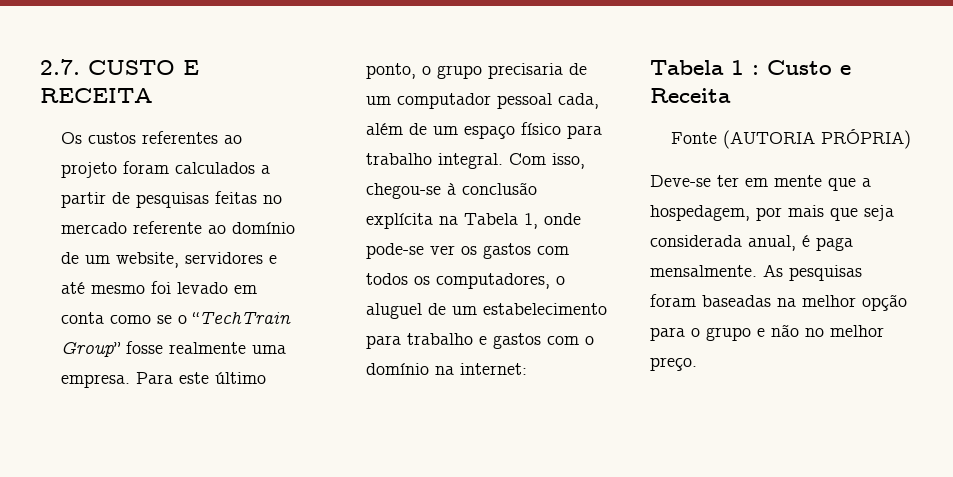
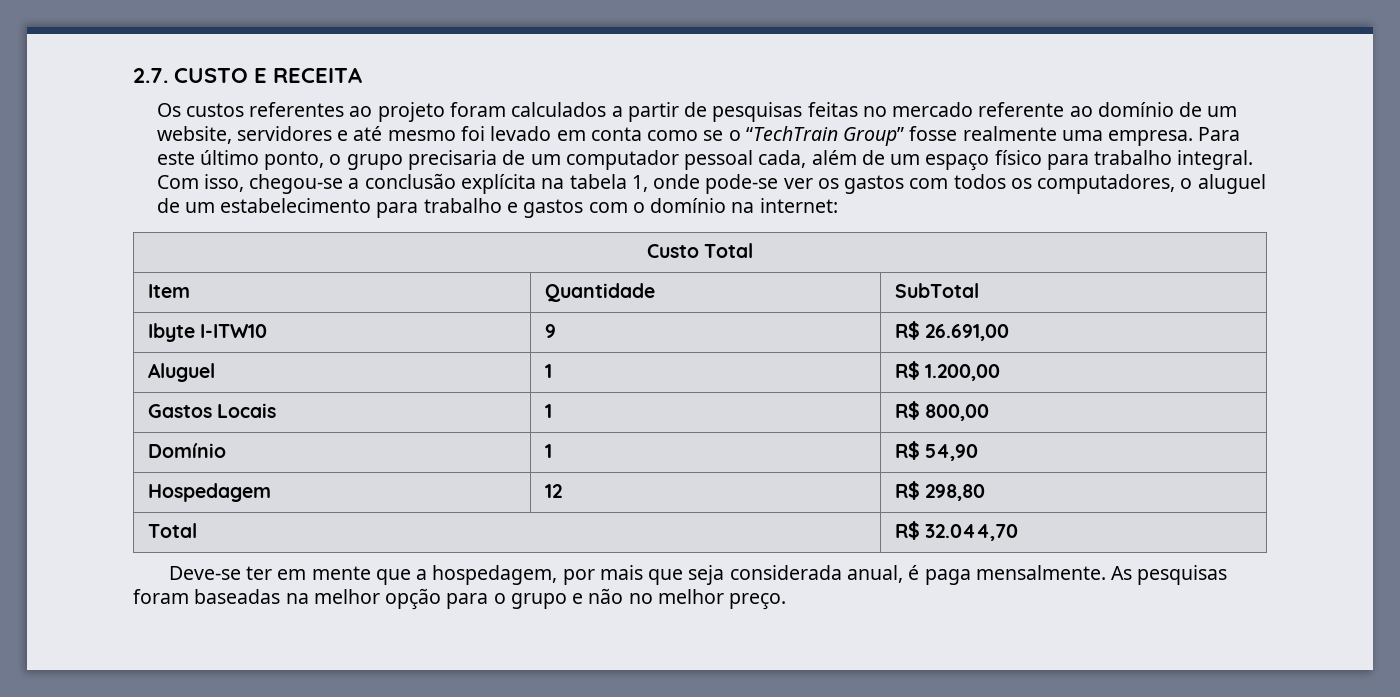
- Com isso, chegou-se à conclusão explícita na Tabela 1, onde pode-se ver os gastos com todos os computadores, o aluguel de um estabelecimento para trabalho e gastos com o domínio na internet:
+ Com isso, chegou-se a conclusão explícita na tabela 1, onde pode-se ver os gastos com todos os computadores, o aluguel de um estabelecimento para trabalho e gastos com o domínio na internet:
- Tabela 1 : Custo e Receita
- Fonte (AUTORIA PRÓPRIA)
+ Custo Total
+ Item | Quantidade | SubTotal
+ Ibyte I-ITW10 | 9 | R$ 26.691,00
+ Aluguel | 1 | R$ 1.200,00
+ Gastos Locais | 1 | R$ 800,00
+ Domínio | 1 | R$ 54,90
+ Hospedagem | 12 | R$ 298,80
+ Total | R$ 32.044,70

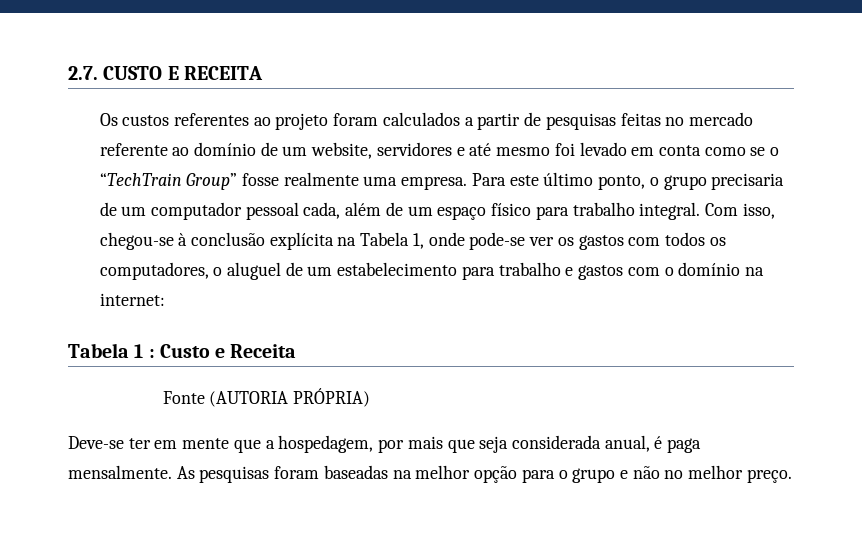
- Com isso, chegou-se a conclusão explícita na tabela 1, onde pode-se ver os gastos com todos os computadores, o aluguel de um estabelecimento para trabalho e gastos com o domínio na internet:
+ Com isso, chegou-se à conclusão explícita na Tabela 1, onde pode-se ver os gastos com todos os computadores, o aluguel de um estabelecimento para trabalho e gastos com o domínio na internet:
- Custo Total
- Item | Quantidade | SubTotal
- Ibyte I-ITW10 | 9 | R$ 26.691,00
- Aluguel | 1 | R$ 1.200,00
- Gastos Locais | 1 | R$ 800,00
- Domínio | 1 | R$ 54,90
- Hospedagem | 12 | R$ 298,80
- Total | R$ 32.044,70
+ Tabela 1 : Custo e Receita
+ Fonte (AUTORIA PRÓPRIA)

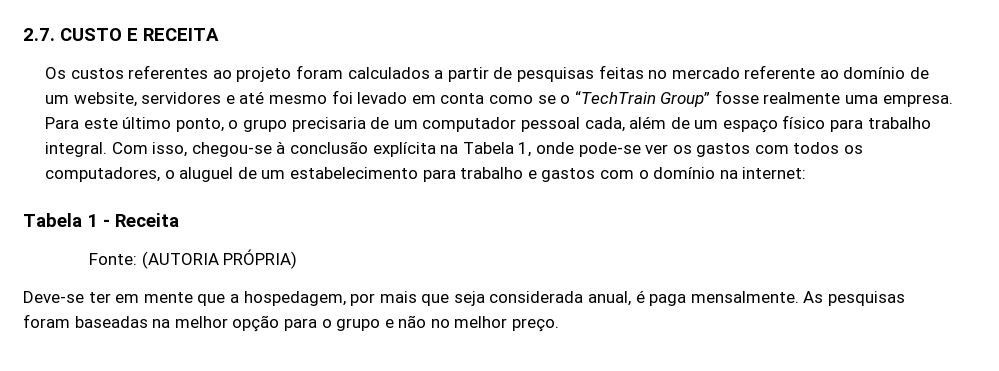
- Tabela 1 : Custo e Receita
+ Tabela 1 - Receita
- Fonte (AUTORIA PRÓPRIA)
+ Fonte: (AUTORIA PRÓPRIA)

